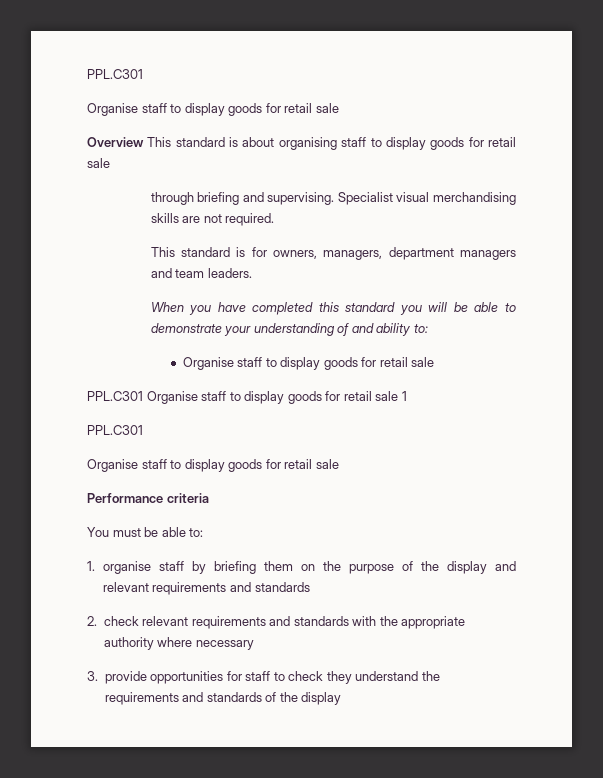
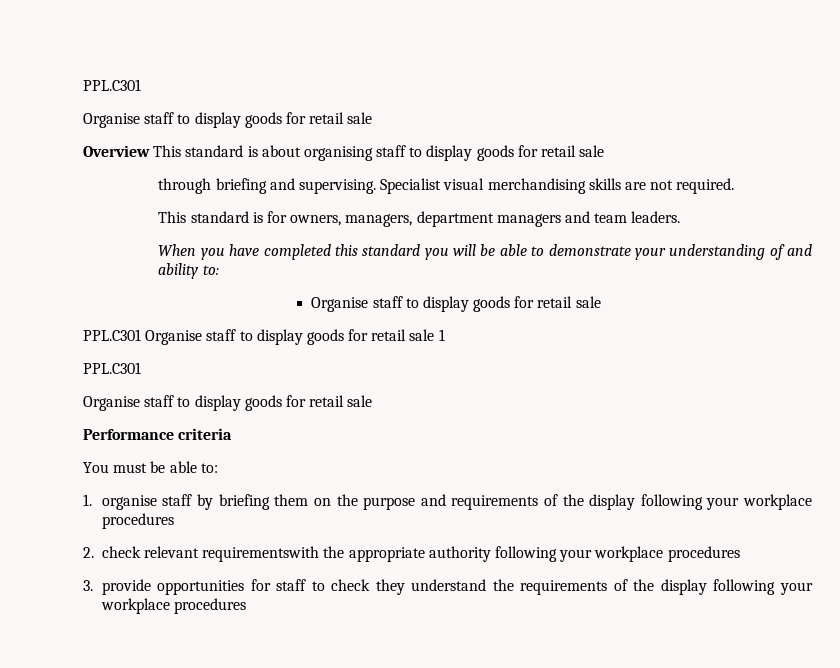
- 1. organise staff by briefing them on the purpose of the display and relevant requirements and standards
- 2. check relevant requirements and standards with the appropriate authority where necessary
+ 1. organise staff by briefing them on the purpose and requirements of the display following your workplace procedures
+ 2. check relevant requirementswith the appropriate authority following your workplace procedures
- 3. provide opportunities for staff to check they understand the requirements and standards of the display
+ 3. provide opportunities for staff to check they understand the requirements of the display following your workplace procedures

